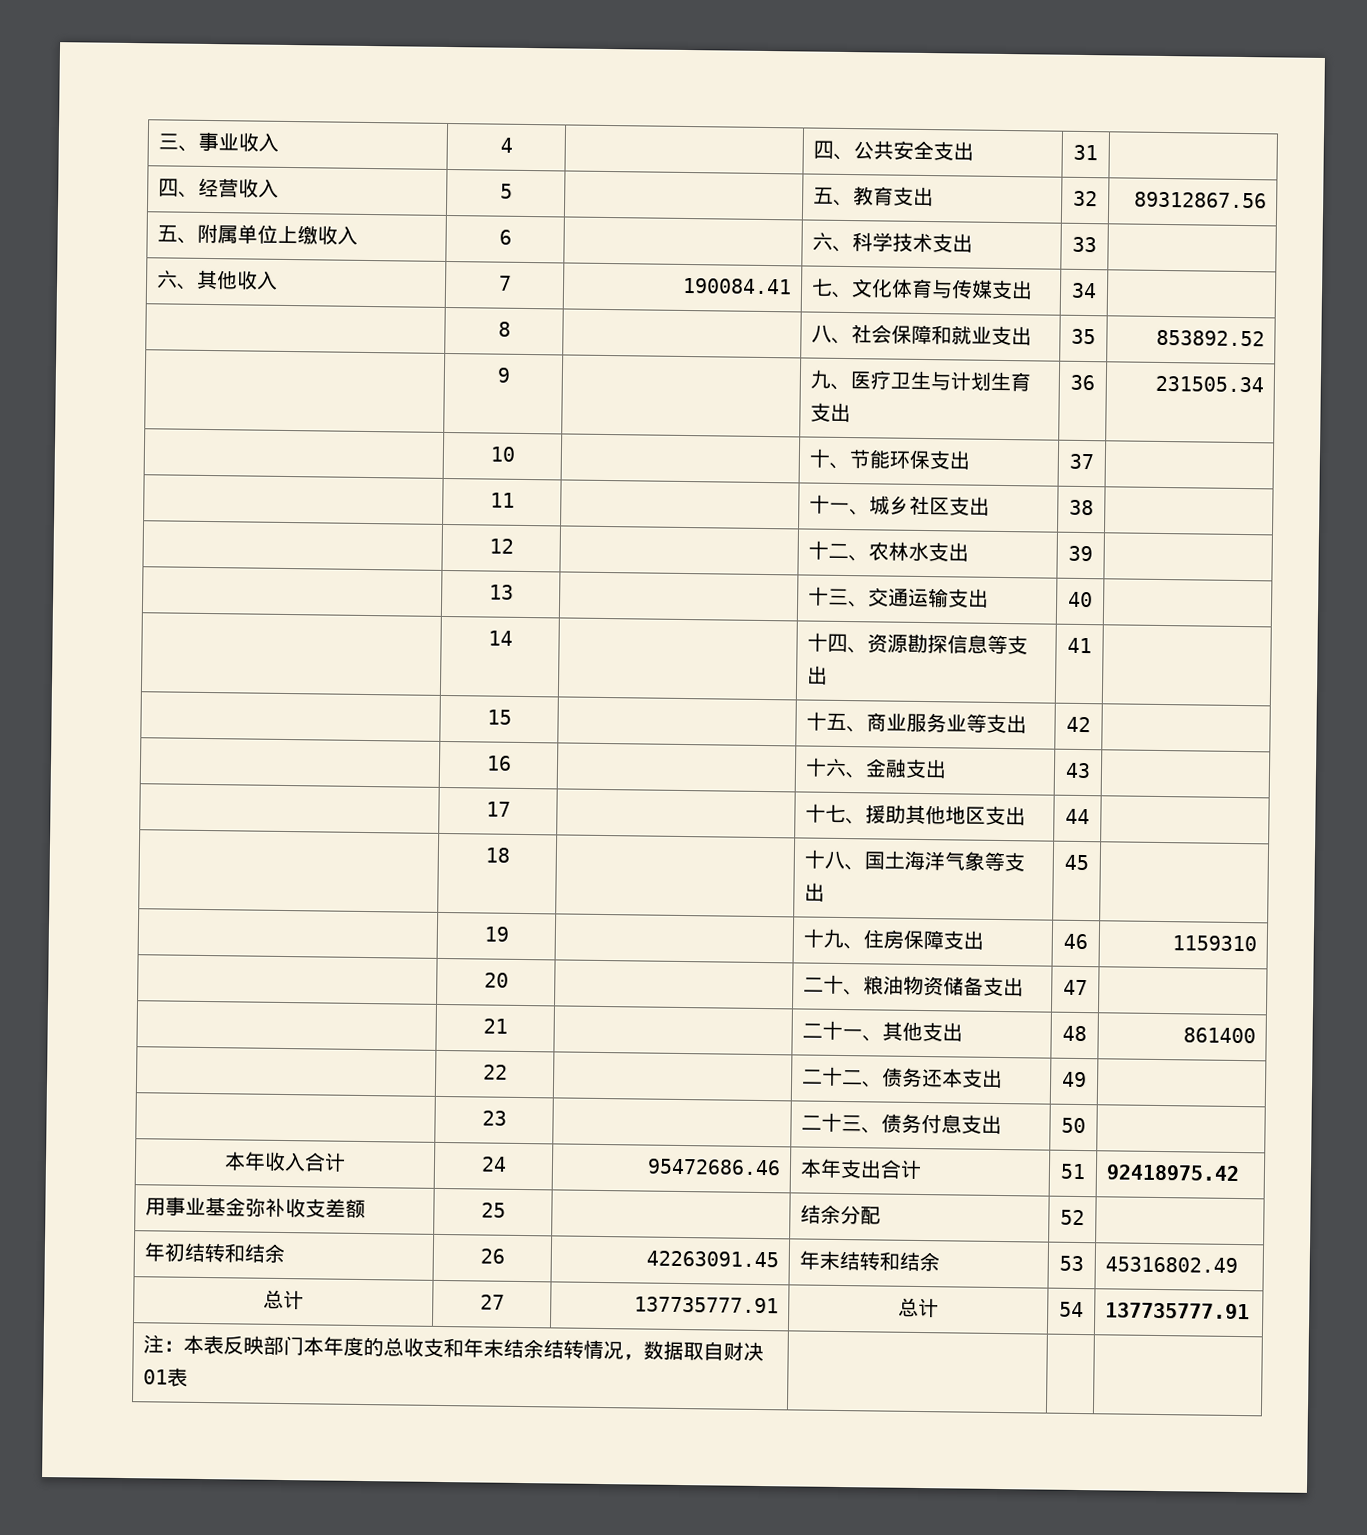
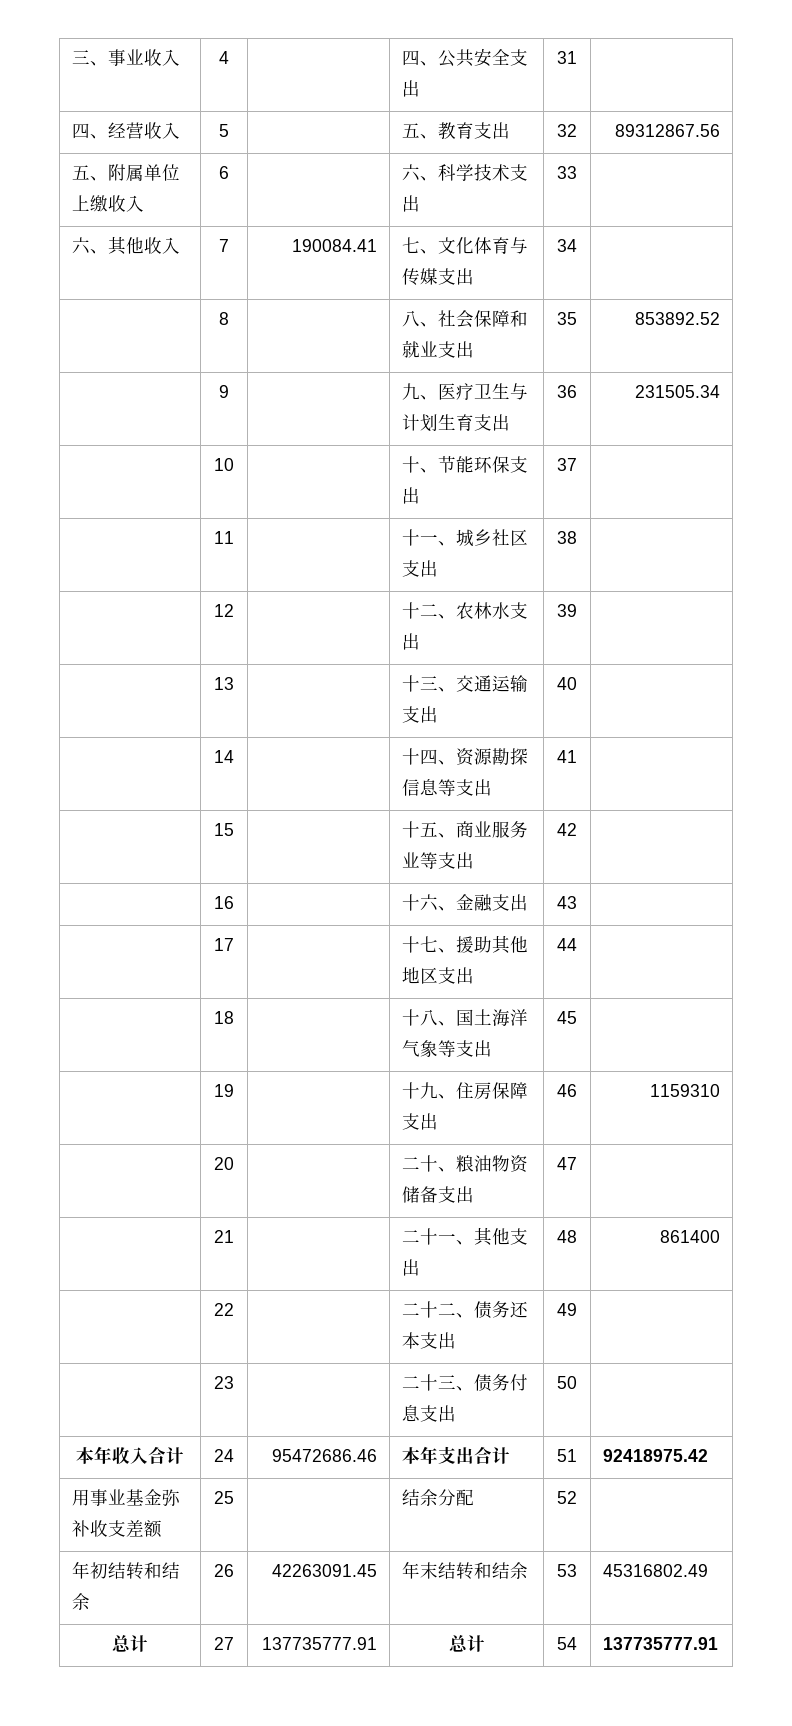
- 注：本表反映部门本年度的总收支和年末结余结转情况，数据取自财决01表 | | |

